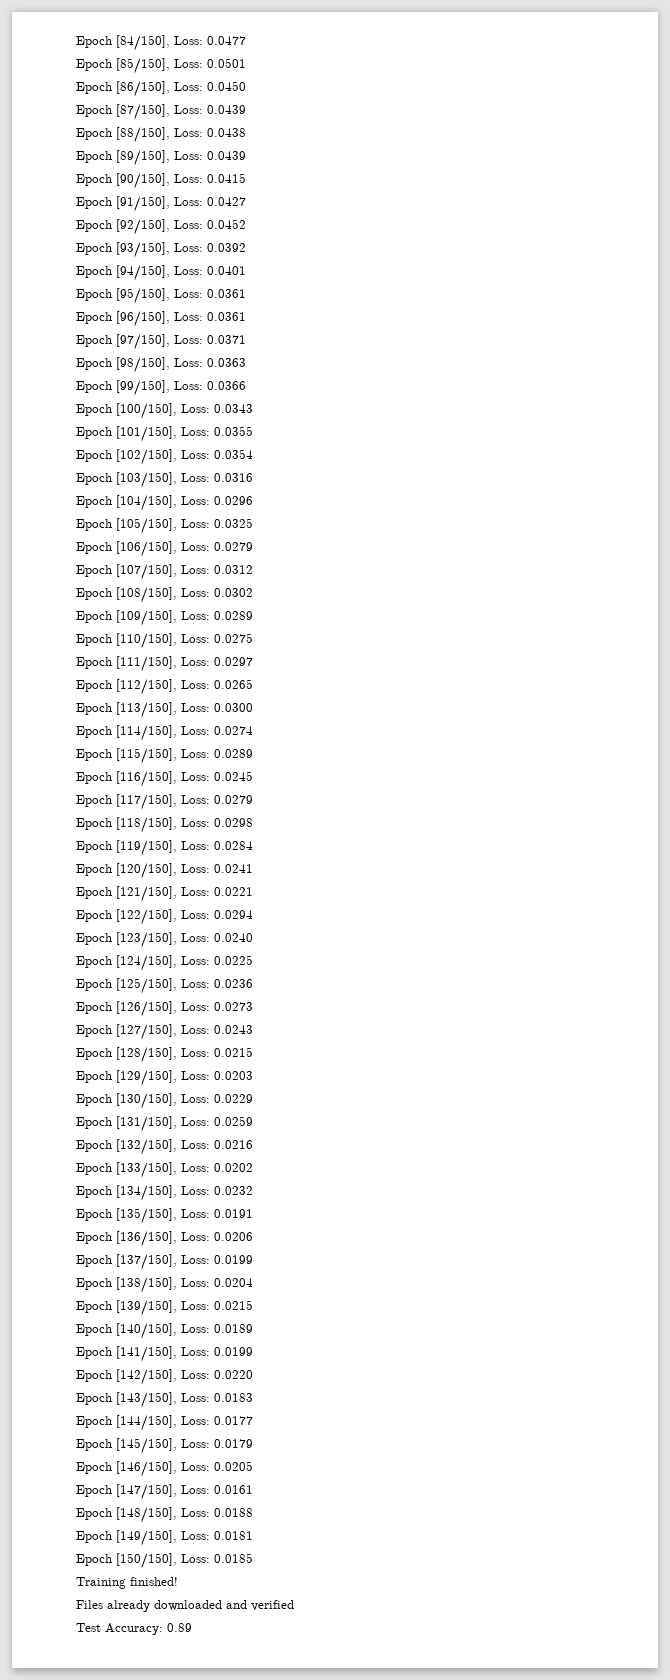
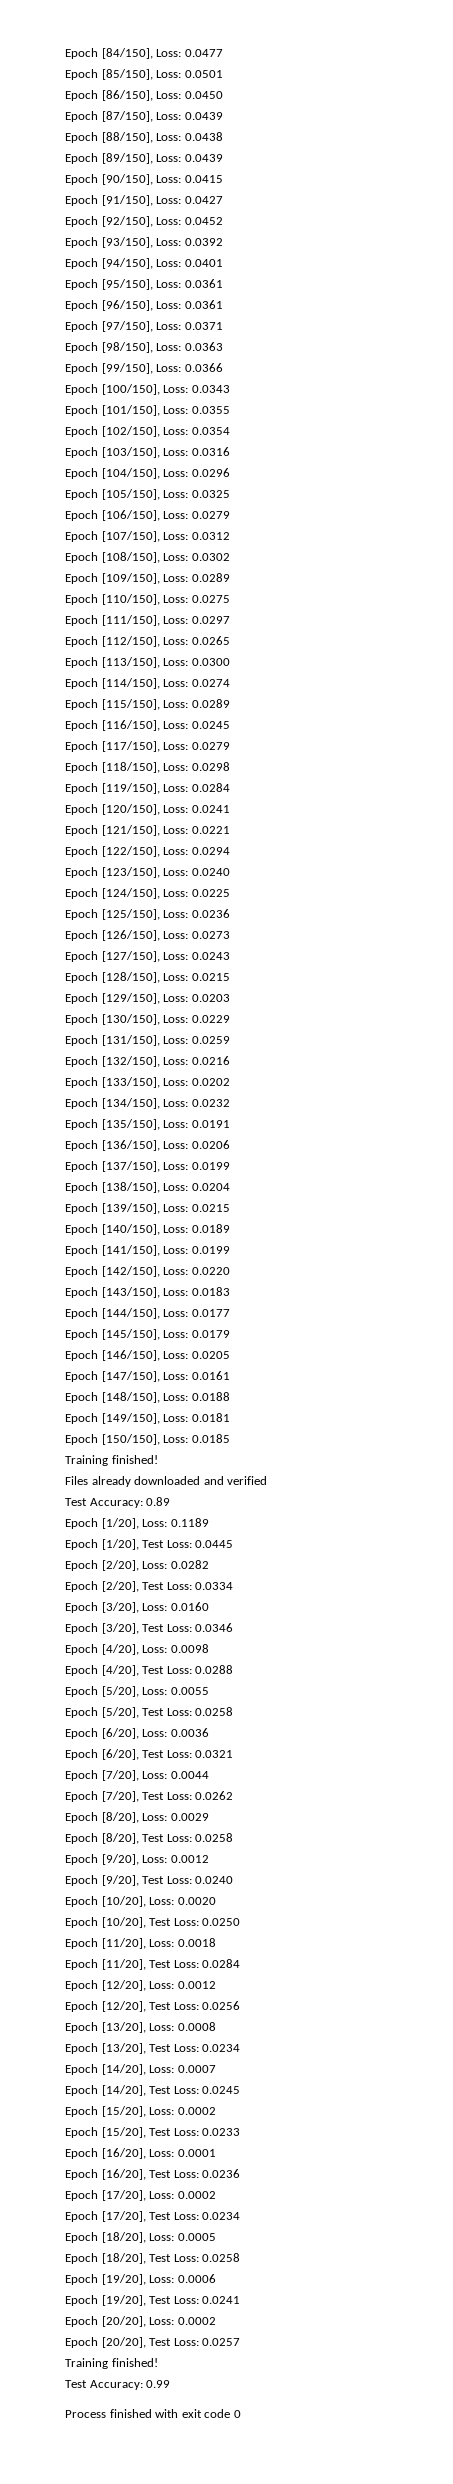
+ Epoch [1/20], Loss: 0.1189
+ Epoch [1/20], Test Loss: 0.0445
+ Epoch [2/20], Loss: 0.0282
+ Epoch [2/20], Test Loss: 0.0334
+ Epoch [3/20], Loss: 0.0160
+ Epoch [3/20], Test Loss: 0.0346
+ Epoch [4/20], Loss: 0.0098
+ Epoch [4/20], Test Loss: 0.0288
+ Epoch [5/20], Loss: 0.0055
+ Epoch [5/20], Test Loss: 0.0258
+ Epoch [6/20], Loss: 0.0036
+ Epoch [6/20], Test Loss: 0.0321
+ Epoch [7/20], Loss: 0.0044
+ Epoch [7/20], Test Loss: 0.0262
+ Epoch [8/20], Loss: 0.0029
+ Epoch [8/20], Test Loss: 0.0258
+ Epoch [9/20], Loss: 0.0012
+ Epoch [9/20], Test Loss: 0.0240
+ Epoch [10/20], Loss: 0.0020
+ Epoch [10/20], Test Loss: 0.0250
+ Epoch [11/20], Loss: 0.0018
+ Epoch [11/20], Test Loss: 0.0284
+ Epoch [12/20], Loss: 0.0012
+ Epoch [12/20], Test Loss: 0.0256
+ Epoch [13/20], Loss: 0.0008
+ Epoch [13/20], Test Loss: 0.0234
+ Epoch [14/20], Loss: 0.0007
+ Epoch [14/20], Test Loss: 0.0245
+ Epoch [15/20], Loss: 0.0002
+ Epoch [15/20], Test Loss: 0.0233
+ Epoch [16/20], Loss: 0.0001
+ Epoch [16/20], Test Loss: 0.0236
+ Epoch [17/20], Loss: 0.0002
+ Epoch [17/20], Test Loss: 0.0234
+ Epoch [18/20], Loss: 0.0005
+ Epoch [18/20], Test Loss: 0.0258
+ Epoch [19/20], Loss: 0.0006
+ Epoch [19/20], Test Loss: 0.0241
+ Epoch [20/20], Loss: 0.0002
+ Epoch [20/20], Test Loss: 0.0257
+ Training finished!
+ Test Accuracy: 0.99
+ Process finished with exit code 0

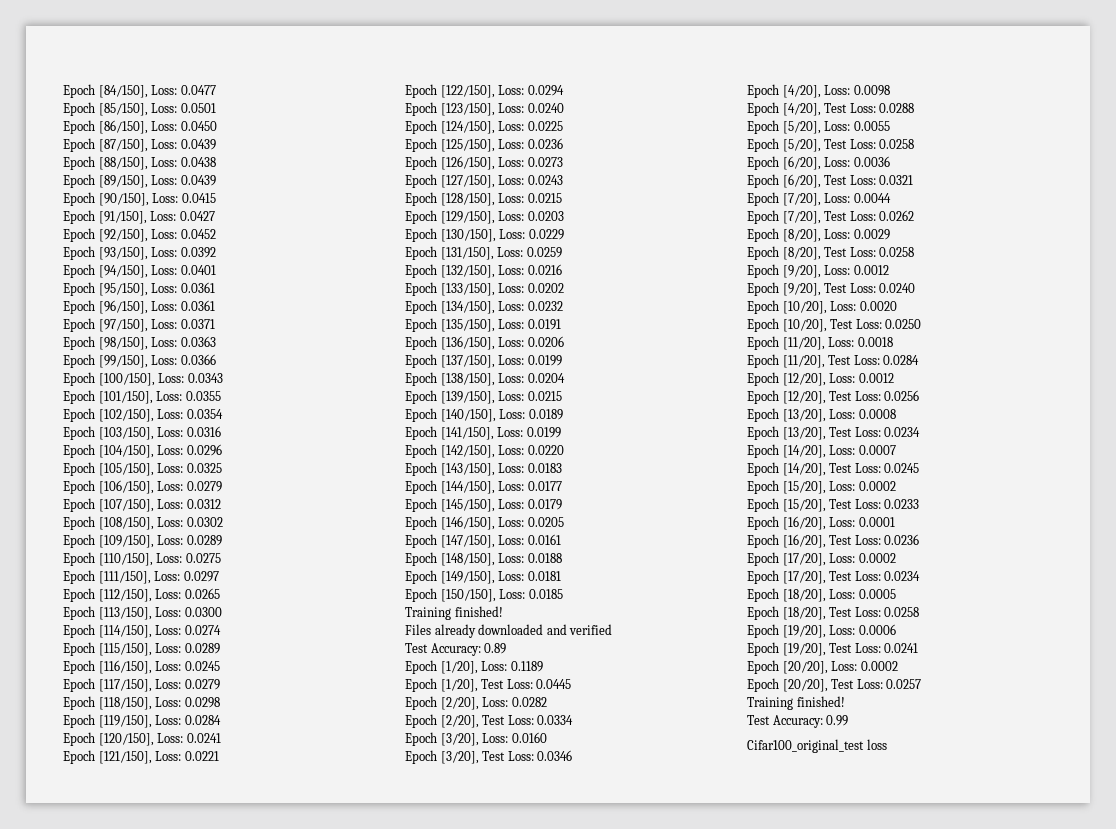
- Process finished with exit code 0
+ Cifar100_original_test loss

